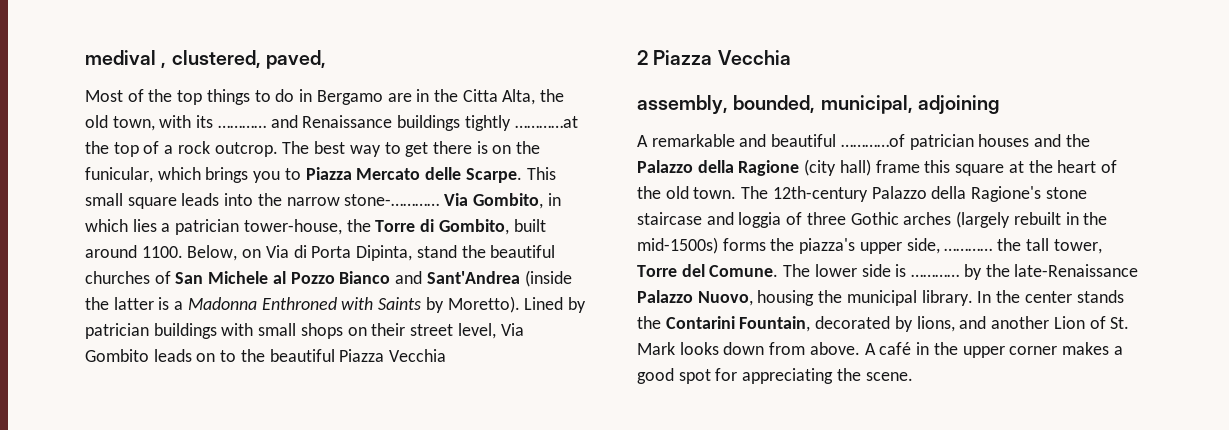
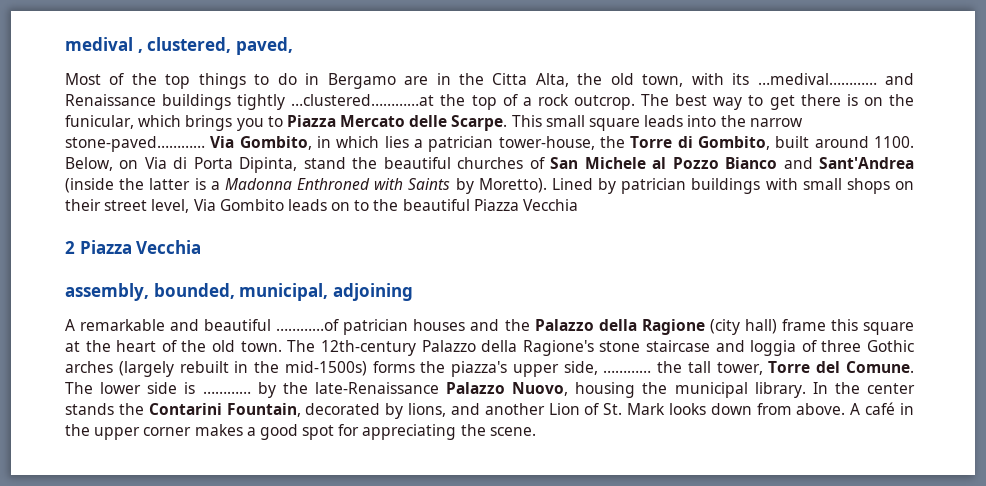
- Most of the top things to do in Bergamo are in the Citta Alta, the old town, with its ………… and Renaissance buildings tightly …………at the top of a rock outcrop.
+ Most of the top things to do in Bergamo are in the Citta Alta, the old town, with its …medival………… and Renaissance buildings tightly …clustered…………at the top of a rock outcrop.
- This small square leads into the narrow stone-…………
+ This small square leads into the narrow stone-paved…………

